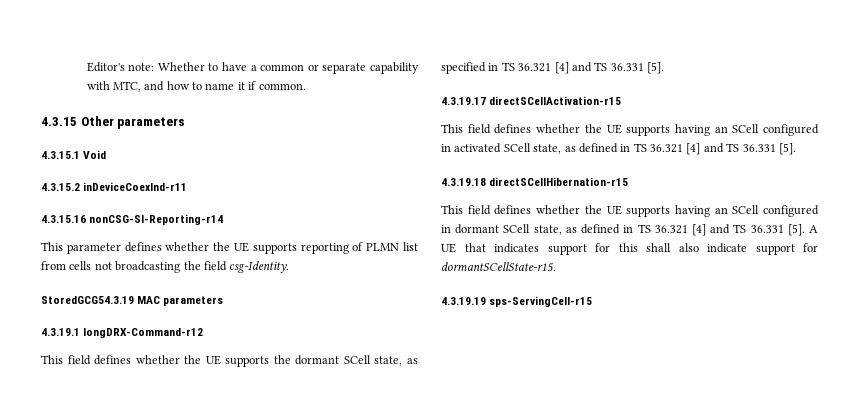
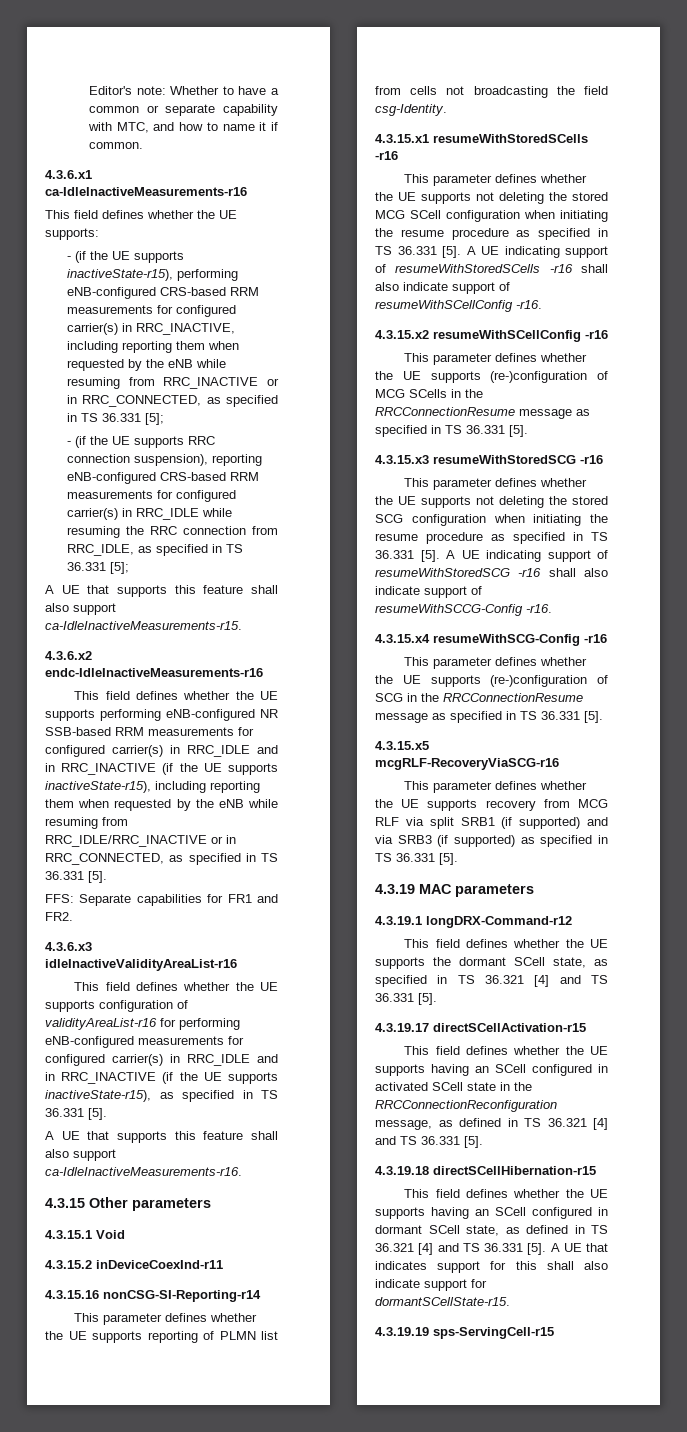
+ 4.3.6.x1 ca-IdleInactiveMeasurements-r16
+ This field defines whether the UE supports:
+ - (if the UE supports inactiveState-r15), performing eNB-configured CRS-based RRM measurements for configured carrier(s) in RRC_INACTIVE, including reporting them when requested by the eNB while resuming from RRC_INACTIVE or in RRC_CONNECTED, as specified in TS 36.331 [5];
+ - (if the UE supports RRC connection suspension), reporting eNB-configured CRS-based RRM measurements for configured carrier(s) in RRC_IDLE while resuming the RRC connection from RRC_IDLE, as specified in TS 36.331 [5];
+ A UE that supports this feature shall also support ca-IdleInactiveMeasurements-r15.
+ 4.3.6.x2 endc-IdleInactiveMeasurements-r16
+ This field defines whether the UE supports performing eNB-configured NR SSB-based RRM measurements for configured carrier(s) in RRC_IDLE and in RRC_INACTIVE (if the UE supports inactiveState-r15), including reporting them when requested by the eNB while resuming from RRC_IDLE/RRC_INACTIVE or in RRC_CONNECTED, as specified in TS 36.331 [5].
+ FFS: Separate capabilities for FR1 and FR2.
+ 4.3.6.x3 idleInactiveValidityAreaList-r16
+ This field defines whether the UE supports configuration of validityAreaList-r16 for performing eNB-configured measurements for configured carrier(s) in RRC_IDLE and in RRC_INACTIVE (if the UE supports inactiveState-r15), as specified in TS 36.331 [5].
+ A UE that supports this feature shall also support ca-IdleInactiveMeasurements-r16.
- StoredGCG54.3.19 MAC parameters
+ 4.3.15.x1 resumeWithStoredSCells -r16
+ This parameter defines whether the UE supports not deleting the stored MCG SCell configuration when initiating the resume procedure as specified in TS 36.331 [5]. A UE indicating support of resumeWithStoredSCells -r16 shall also indicate support of resumeWithSCellConfig -r16.
+ 4.3.15.x2 resumeWithSCellConfig -r16
+ This parameter defines whether the UE supports (re-)configuration of MCG SCells in the RRCConnectionResume message as specified in TS 36.331 [5].
+ 4.3.15.x3 resumeWithStoredSCG -r16
+ This parameter defines whether the UE supports not deleting the stored SCG configuration when initiating the resume procedure as specified in TS 36.331 [5]. A UE indicating support of resumeWithStoredSCG -r16 shall also indicate support of resumeWithSCCG-Config -r16.
+ 4.3.15.x4 resumeWithSCG-Config -r16
+ This parameter defines whether the UE supports (re-)configuration of SCG in the RRCConnectionResume message as specified in TS 36.331 [5].
+ 4.3.15.x5 mcgRLF-RecoveryViaSCG-r16
+ This parameter defines whether the UE supports recovery from MCG RLF via split SRB1 (if supported) and via SRB3 (if supported) as specified in TS 36.331 [5].
+ 4.3.19 MAC parameters
- This field defines whether the UE supports having an SCell configured in activated SCell state, as defined in TS 36.321 [4] and TS 36.331 [5].
+ This field defines whether the UE supports having an SCell configured in activated SCell state in the RRCConnectionReconfiguration message, as defined in TS 36.321 [4] and TS 36.331 [5].

